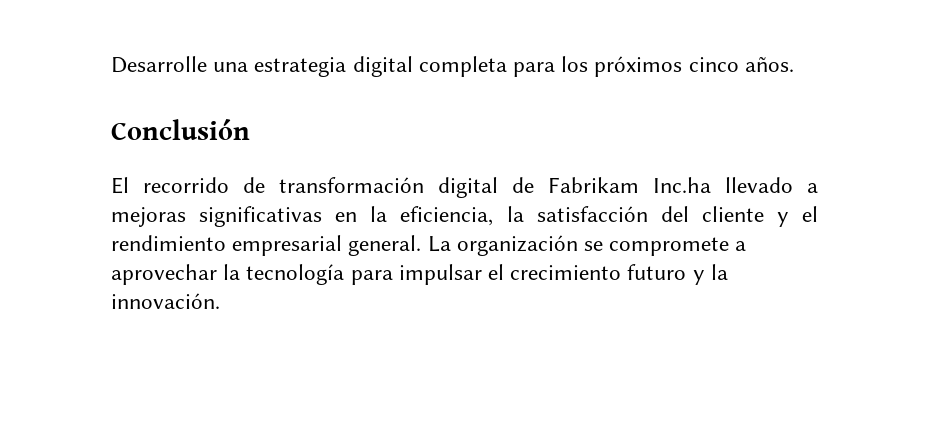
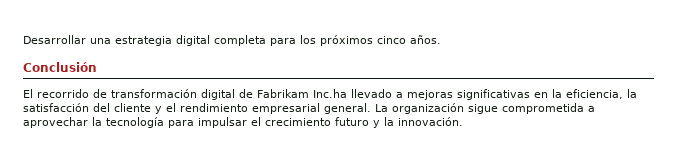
- Desarrolle una estrategia digital completa para los próximos cinco años.
+ Desarrollar una estrategia digital completa para los próximos cinco años.
- La organización se compromete a aprovechar la tecnología para impulsar el crecimiento futuro y la innovación.
+ La organización sigue comprometida a aprovechar la tecnología para impulsar el crecimiento futuro y la innovación.

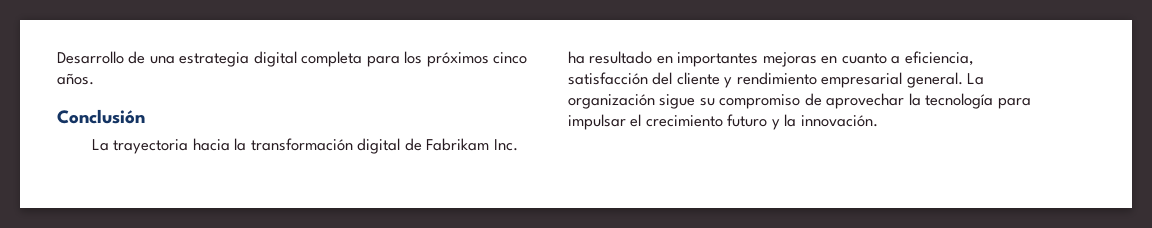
- Desarrollar una estrategia digital completa para los próximos cinco años.
+ Desarrollo de una estrategia digital completa para los próximos cinco años.
- El recorrido de transformación digital de Fabrikam Inc.ha llevado a mejoras significativas en la eficiencia, la satisfacción del cliente y el rendimiento empresarial general.
+ La trayectoria hacia la transformación digital de Fabrikam Inc. ha resultado en importantes mejoras en cuanto a eficiencia, satisfacción del cliente y rendimiento empresarial general.
- La organización sigue comprometida a aprovechar la tecnología para impulsar el crecimiento futuro y la innovación.
+ La organización sigue su compromiso de aprovechar la tecnología para impulsar el crecimiento futuro y la innovación.

